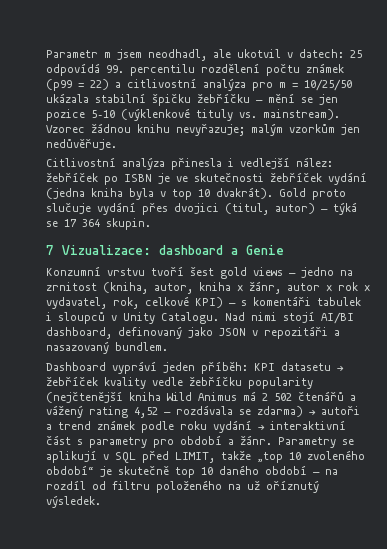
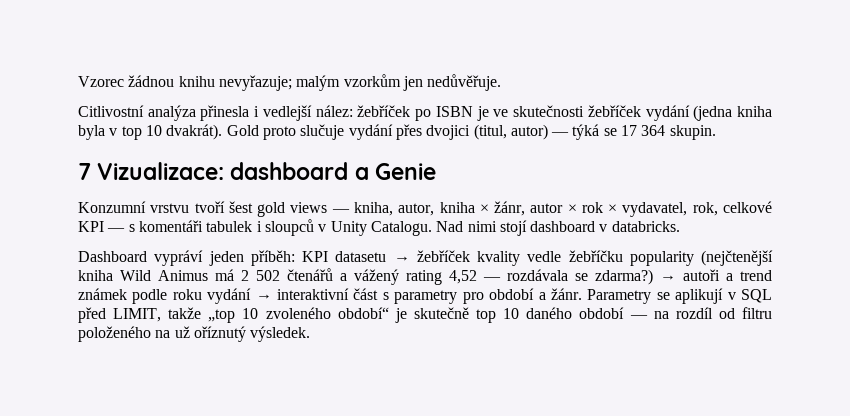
- Parametr m jsem neodhadl, ale ukotvil v datech: 25 odpovídá 99. percentilu rozdělení počtu známek (p99 = 22) a citlivostní analýza pro m = 10/25/50 ukázala stabilní špičku žebříčku — mění se jen pozice 5–10 (výklenkové tituly vs. mainstream).
- Konzumní vrstvu tvoří šest gold views — jedno na zrnitost (kniha, autor, kniha × žánr, autor × rok × vydavatel, rok, celkové KPI) — s komentáři tabulek i sloupců v Unity Catalogu.
+ Konzumní vrstvu tvoří šest gold views — kniha, autor, kniha × žánr, autor × rok × vydavatel, rok, celkové KPI — s komentáři tabulek i sloupců v Unity Catalogu.
- Nad nimi stojí AI/BI dashboard, definovaný jako JSON v repozitáři a nasazovaný bundlem.
+ Nad nimi stojí dashboard v databricks.
- Dashboard vypráví jeden příběh: KPI datasetu → žebříček kvality vedle žebříčku popularity (nejčtenější kniha Wild Animus má 2 502 čtenářů a vážený rating 4,52 — rozdávala se zdarma) → autoři a trend známek podle roku vydání → interaktivní část s parametry pro období a žánr.
+ Dashboard vypráví jeden příběh: KPI datasetu → žebříček kvality vedle žebříčku popularity (nejčtenější kniha Wild Animus má 2 502 čtenářů a vážený rating 4,52 — rozdávala se zdarma?) → autoři a trend známek podle roku vydání → interaktivní část s parametry pro období a žánr.

